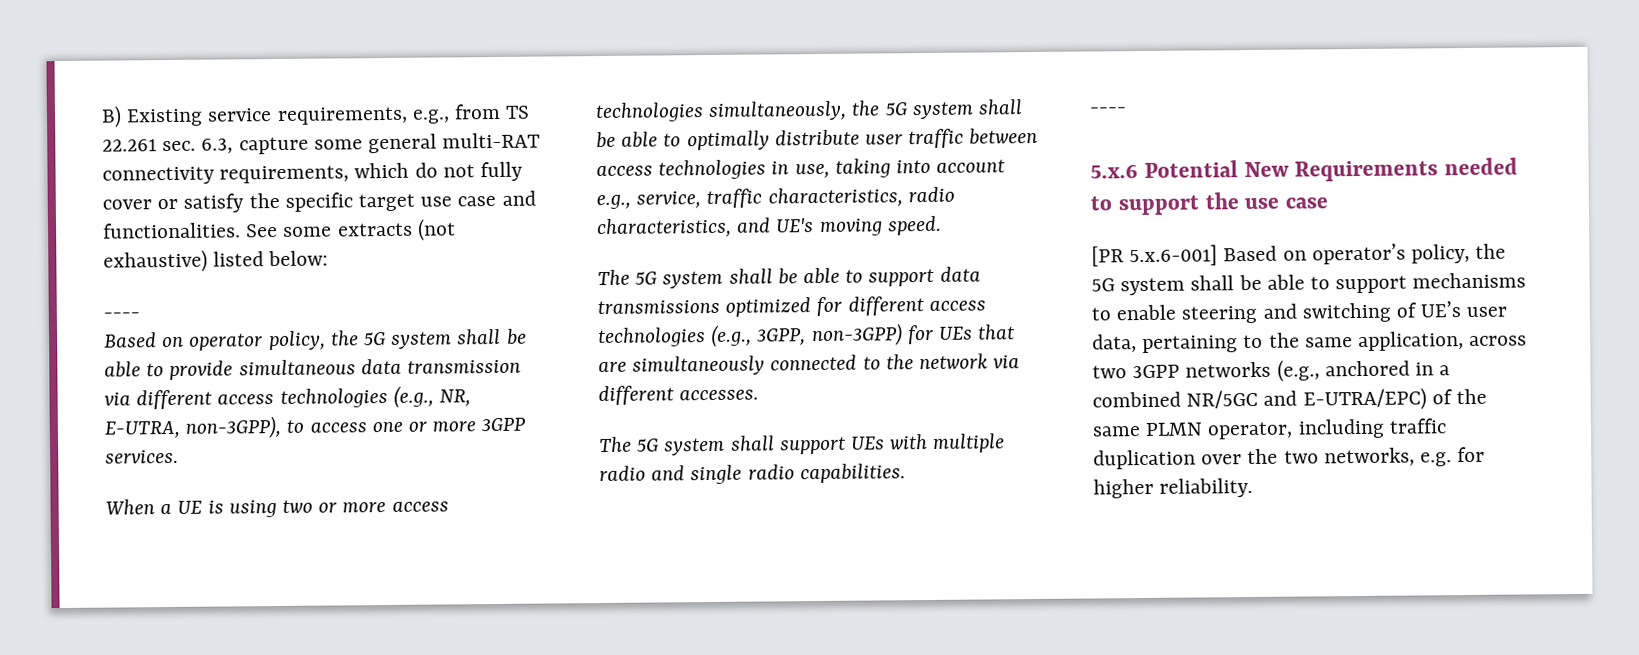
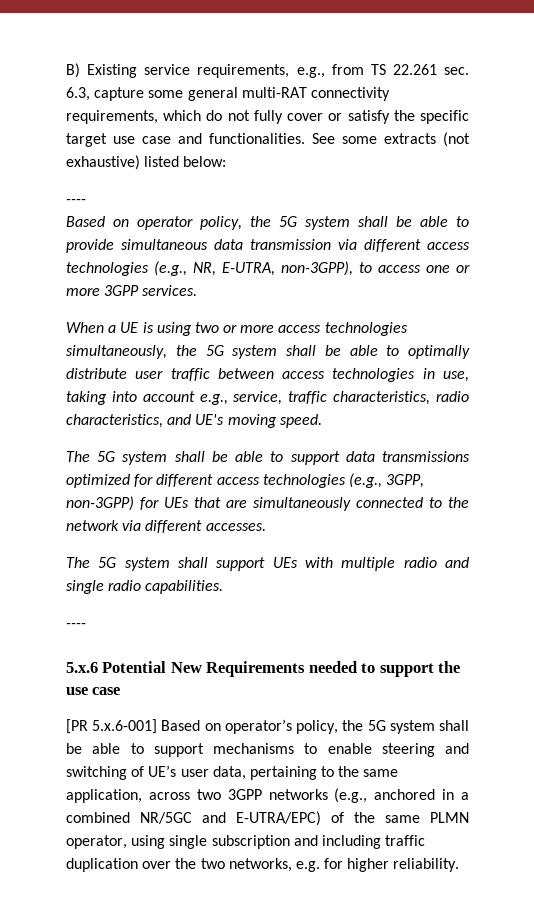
- [PR 5.x.6-001] Based on operator’s policy, the 5G system shall be able to support mechanisms to enable steering and switching of UE’s user data, pertaining to the same application, across two 3GPP networks (e.g., anchored in a combined NR/5GC and E-UTRA/EPC) of the same PLMN operator, including traffic duplication over the two networks, e.g. for higher reliability.
+ [PR 5.x.6-001] Based on operator’s policy, the 5G system shall be able to support mechanisms to enable steering and switching of UE’s user data, pertaining to the same application, across two 3GPP networks (e.g., anchored in a combined NR/5GC and E-UTRA/EPC) of the same PLMN operator, using single subscription and including traffic duplication over the two networks, e.g. for higher reliability.

